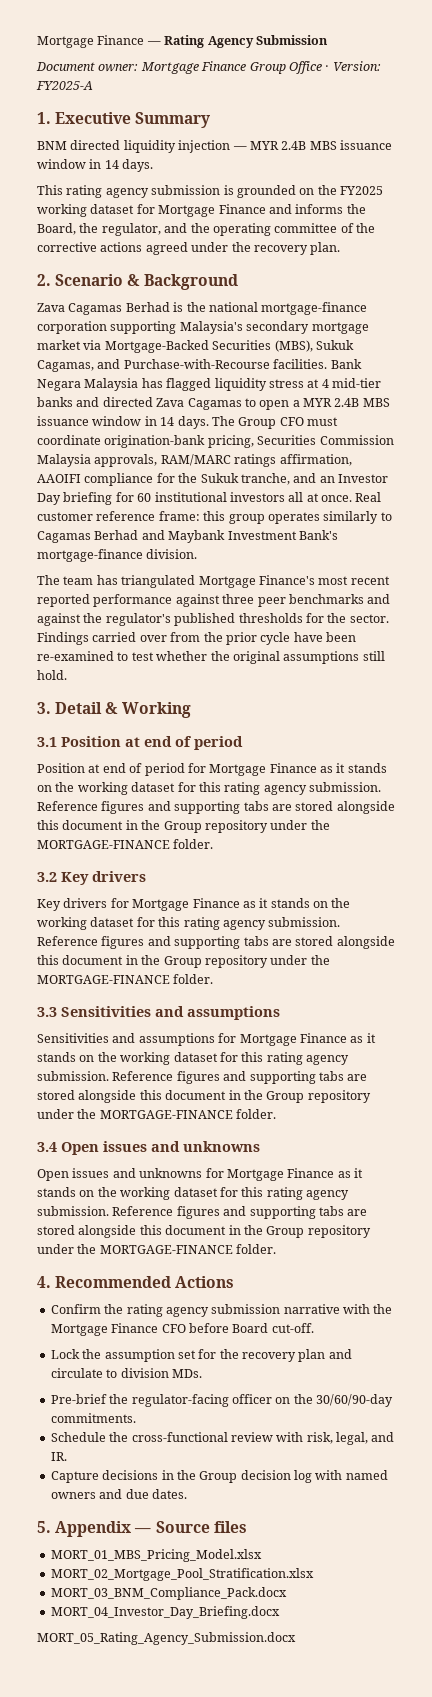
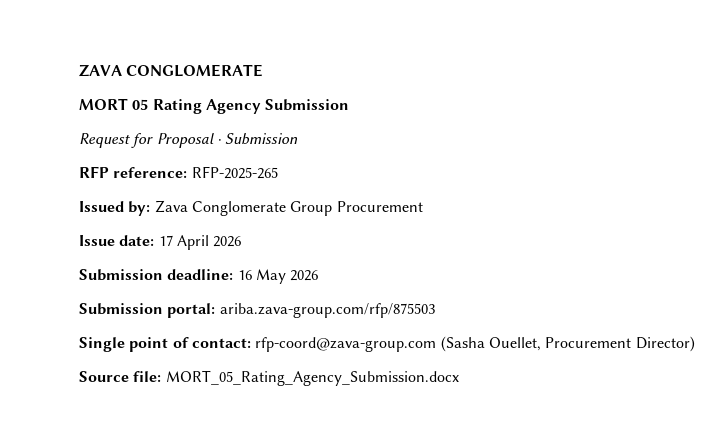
- Mortgage Finance — Rating Agency Submission
+ ZAVA CONGLOMERATE
+ MORT 05 Rating Agency Submission
- Document owner: Mortgage Finance Group Office · Version: FY2025-A
- 1. Executive Summary
- BNM directed liquidity injection — MYR 2.4B MBS issuance window in 14 days.
- This rating agency submission is grounded on the FY2025 working dataset for Mortgage Finance and informs the Board, the regulator, and the operating committee of the corrective actions agreed under the recovery plan.
- 2. Scenario & Background
- Zava Cagamas Berhad is the national mortgage-finance corporation supporting Malaysia's secondary mortgage market via Mortgage-Backed Securities (MBS), Sukuk Cagamas, and Purchase-with-Recourse facilities. Bank Negara Malaysia has flagged liquidity stress at 4 mid-tier banks and directed Zava Cagamas to open a MYR 2.4B MBS issuance window in 14 days. The Group CFO must coordinate origination-bank pricing, Securities Commission Malaysia approvals, RAM/MARC ratings affirmation, AAOIFI compliance for the Sukuk tranche, and an Investor Day briefing for 60 institutional investors all at once. Real customer reference frame: this group operates similarly to Cagamas Berhad and Maybank Investment Bank's mortgage-finance division.
- The team has triangulated Mortgage Finance's most recent reported performance against three peer benchmarks and against the regulator's published thresholds for the sector. Findings carried over from the prior cycle have been re-examined to test whether the original assumptions still hold.
- 3. Detail & Working
- 3.1 Position at end of period
- Position at end of period for Mortgage Finance as it stands on the working dataset for this rating agency submission. Reference figures and supporting tabs are stored alongside this document in the Group repository under the MORTGAGE-FINANCE folder.
- 3.2 Key drivers
- Key drivers for Mortgage Finance as it stands on the working dataset for this rating agency submission. Reference figures and supporting tabs are stored alongside this document in the Group repository under the MORTGAGE-FINANCE folder.
- 3.3 Sensitivities and assumptions
- Sensitivities and assumptions for Mortgage Finance as it stands on the working dataset for this rating agency submission. Reference figures and supporting tabs are stored alongside this document in the Group repository under the MORTGAGE-FINANCE folder.
- 3.4 Open issues and unknowns
- Open issues and unknowns for Mortgage Finance as it stands on the working dataset for this rating agency submission. Reference figures and supporting tabs are stored alongside this document in the Group repository under the MORTGAGE-FINANCE folder.
- 4. Recommended Actions
- Confirm the rating agency submission narrative with the Mortgage Finance CFO before Board cut-off.
- Lock the assumption set for the recovery plan and circulate to division MDs.
- Pre-brief the regulator-facing officer on the 30/60/90-day commitments.
- Schedule the cross-functional review with risk, legal, and IR.
- Capture decisions in the Group decision log with named owners and due dates.
- 5. Appendix — Source files
- MORT_01_MBS_Pricing_Model.xlsx
- MORT_02_Mortgage_Pool_Stratification.xlsx
- MORT_03_BNM_Compliance_Pack.docx
- MORT_04_Investor_Day_Briefing.docx
- MORT_05_Rating_Agency_Submission.docx
+ Request for Proposal · Submission
+ RFP reference: RFP-2025-265
+ Issued by: Zava Conglomerate Group Procurement
+ Issue date: 17 April 2026
+ Submission deadline: 16 May 2026
+ Submission portal: ariba.zava-group.com/rfp/875503
+ Single point of contact: rfp-coord@zava-group.com (Sasha Ouellet, Procurement Director)
+ Source file: MORT_05_Rating_Agency_Submission.docx

